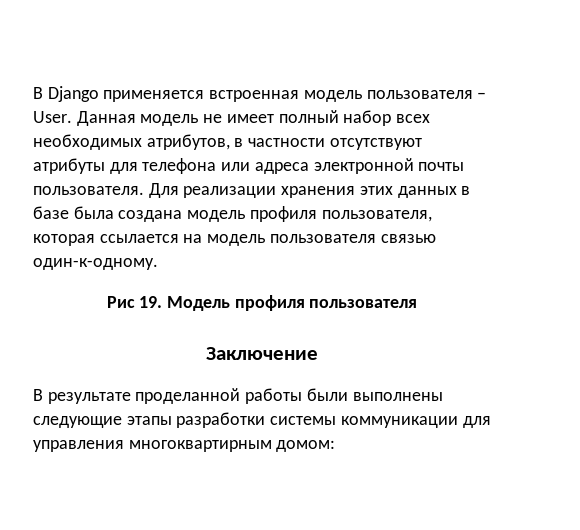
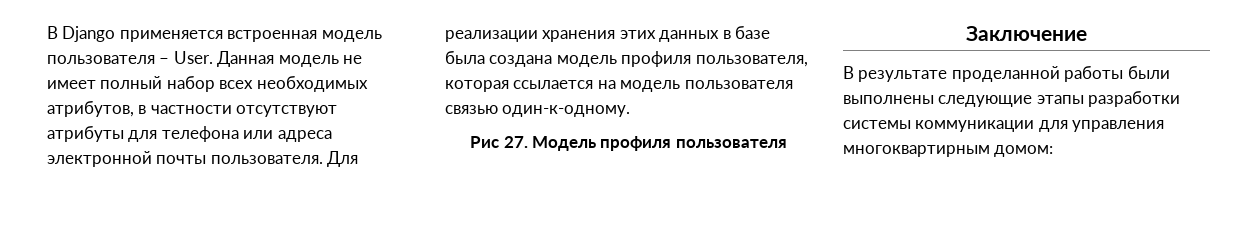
- Рис 19. Модель профиля пользователя
+ Рис 27. Модель профиля пользователя

